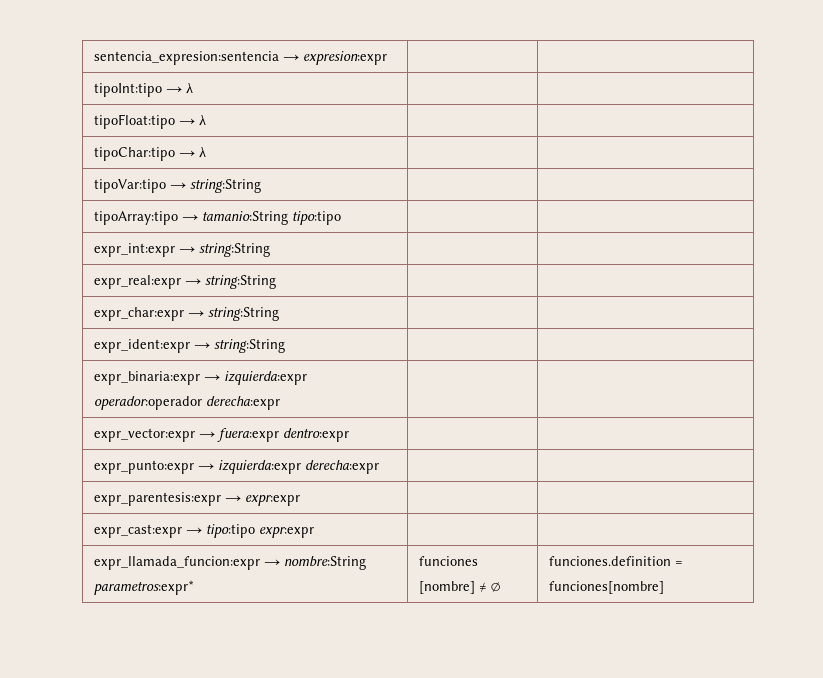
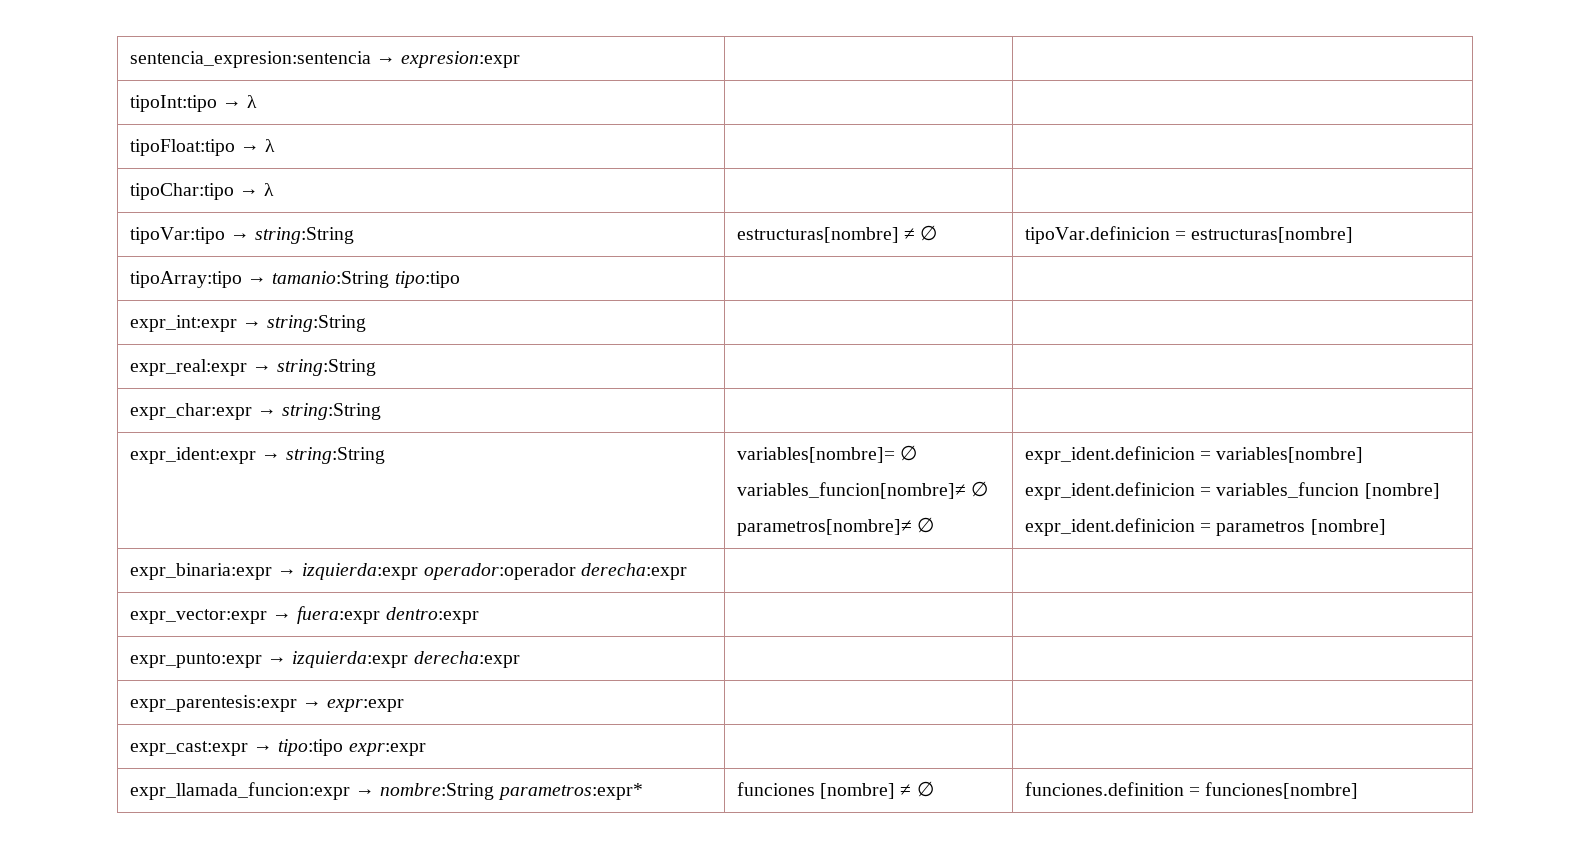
- tipoVar:tipo → string:String | |
+ tipoVar:tipo → string:String | estructuras[nombre] ≠ ∅ | tipoVar.definicion = estructuras[nombre]
- expr_ident:expr → string:String | |
+ expr_ident:expr → string:String | variables[nombre]= ∅
+ variables_funcion[nombre]≠ ∅
+ parametros[nombre]≠ ∅ | expr_ident.definicion = variables[nombre]
+ expr_ident.definicion = variables_funcion [nombre]
+ expr_ident.definicion = parametros [nombre]

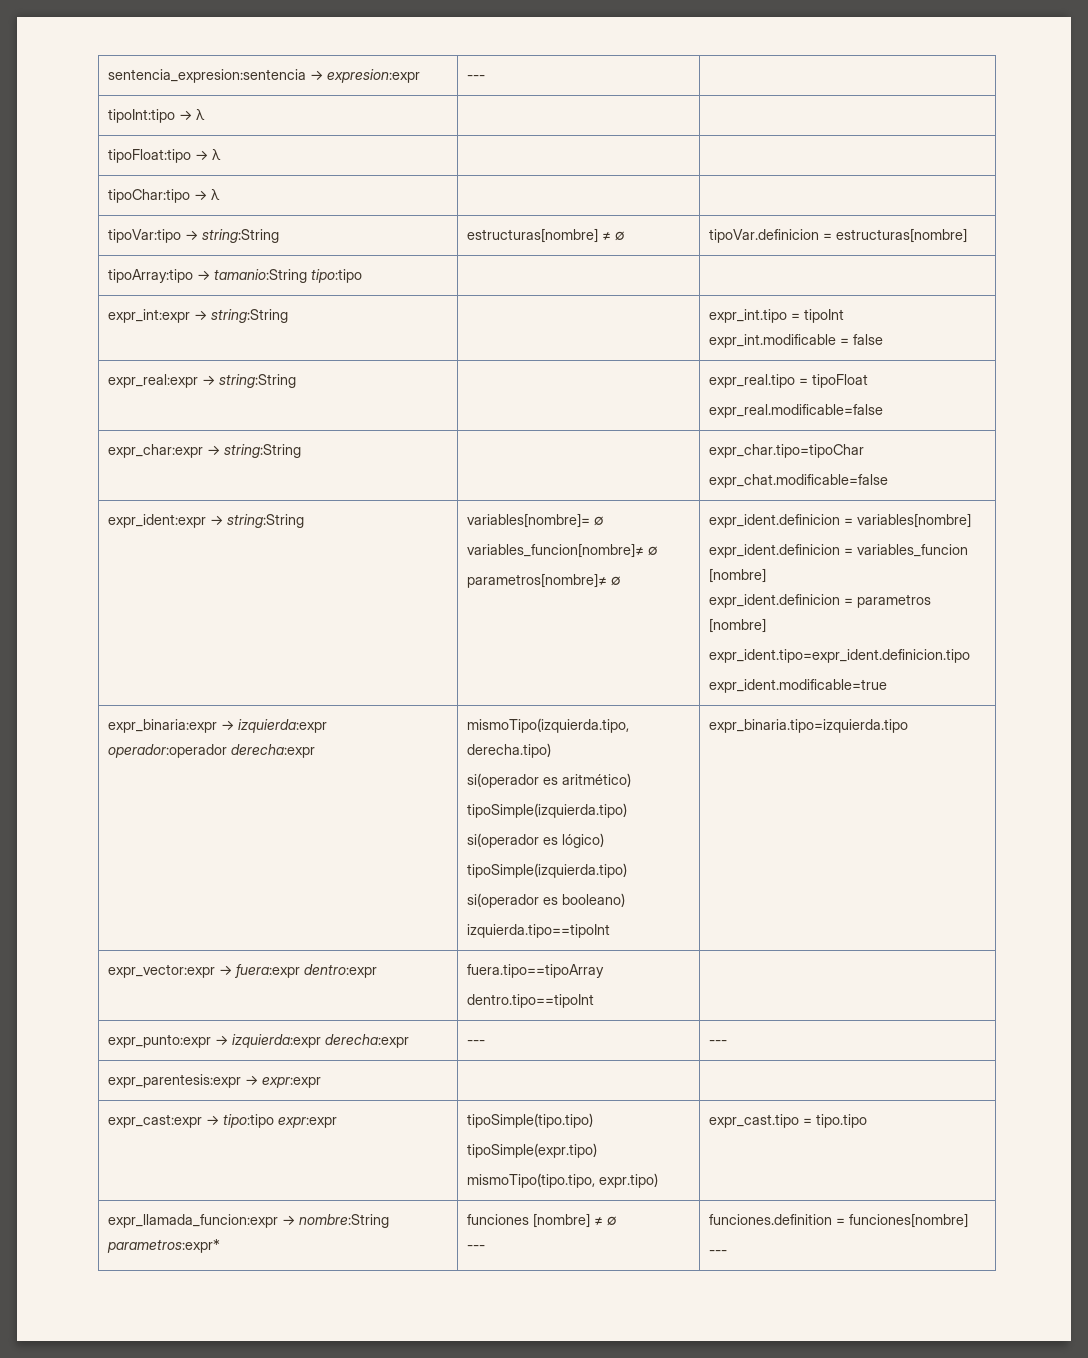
- sentencia_expresion:sentencia → expresion:expr | |
+ sentencia_expresion:sentencia → expresion:expr | --- |
- expr_int:expr → string:String | |
+ expr_int:expr → string:String | | expr_int.tipo = tipoInt
+ expr_int.modificable = false
- expr_real:expr → string:String | |
+ expr_real:expr → string:String | | expr_real.tipo = tipoFloat
+ expr_real.modificable=false
- expr_char:expr → string:String | |
+ expr_char:expr → string:String | | expr_char.tipo=tipoChar
+ expr_chat.modificable=false
  expr_ident:expr → string:String | variables[nombre]= ∅
  variables_funcion[nombre]≠ ∅
  parametros[nombre]≠ ∅ | expr_ident.definicion = variables[nombre]
  expr_ident.definicion = variables_funcion [nombre]
  expr_ident.definicion = parametros [nombre]
+ expr_ident.tipo=expr_ident.definicion.tipo
+ expr_ident.modificable=true
- expr_binaria:expr → izquierda:expr operador:operador derecha:expr | |
+ expr_binaria:expr → izquierda:expr operador:operador derecha:expr | mismoTipo(izquierda.tipo, derecha.tipo)
+ si(operador es aritmético)
+ tipoSimple(izquierda.tipo)
+ si(operador es lógico)
+ tipoSimple(izquierda.tipo)
+ si(operador es booleano)
+ izquierda.tipo==tipoInt | expr_binaria.tipo=izquierda.tipo
- expr_vector:expr → fuera:expr dentro:expr | |
+ expr_vector:expr → fuera:expr dentro:expr | fuera.tipo==tipoArray
+ dentro.tipo==tipoInt |
- expr_punto:expr → izquierda:expr derecha:expr | |
+ expr_punto:expr → izquierda:expr derecha:expr | --- | ---
- expr_cast:expr → tipo:tipo expr:expr | |
+ expr_cast:expr → tipo:tipo expr:expr | tipoSimple(tipo.tipo)
+ tipoSimple(expr.tipo)
+ mismoTipo(tipo.tipo, expr.tipo) | expr_cast.tipo = tipo.tipo
- expr_llamada_funcion:expr → nombre:String parametros:expr* | funciones [nombre] ≠ ∅ | funciones.definition = funciones[nombre]
+ expr_llamada_funcion:expr → nombre:String parametros:expr* | funciones [nombre] ≠ ∅
+ --- | funciones.definition = funciones[nombre]
+ ---

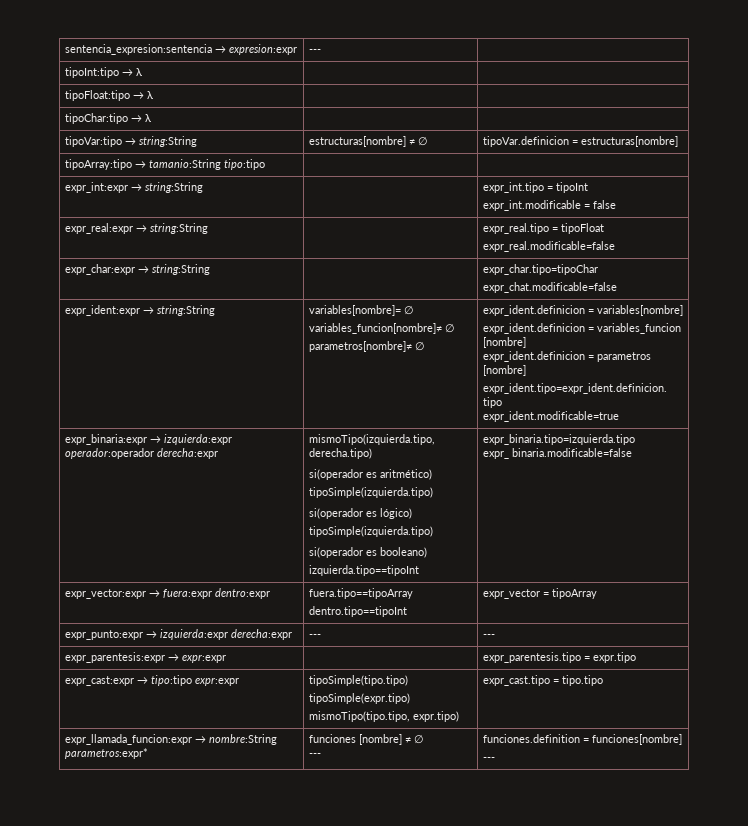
  expr_binaria:expr → izquierda:expr operador:operador derecha:expr | mismoTipo(izquierda.tipo, derecha.tipo)
  si(operador es aritmético)
  tipoSimple(izquierda.tipo)
  si(operador es lógico)
  tipoSimple(izquierda.tipo)
  si(operador es booleano)
  izquierda.tipo==tipoInt | expr_binaria.tipo=izquierda.tipo
+ expr_ binaria.modificable=false
  expr_vector:expr → fuera:expr dentro:expr | fuera.tipo==tipoArray
- dentro.tipo==tipoInt |
+ dentro.tipo==tipoInt | expr_vector = tipoArray
- expr_parentesis:expr → expr:expr | |
+ expr_parentesis:expr → expr:expr | | expr_parentesis.tipo = expr.tipo

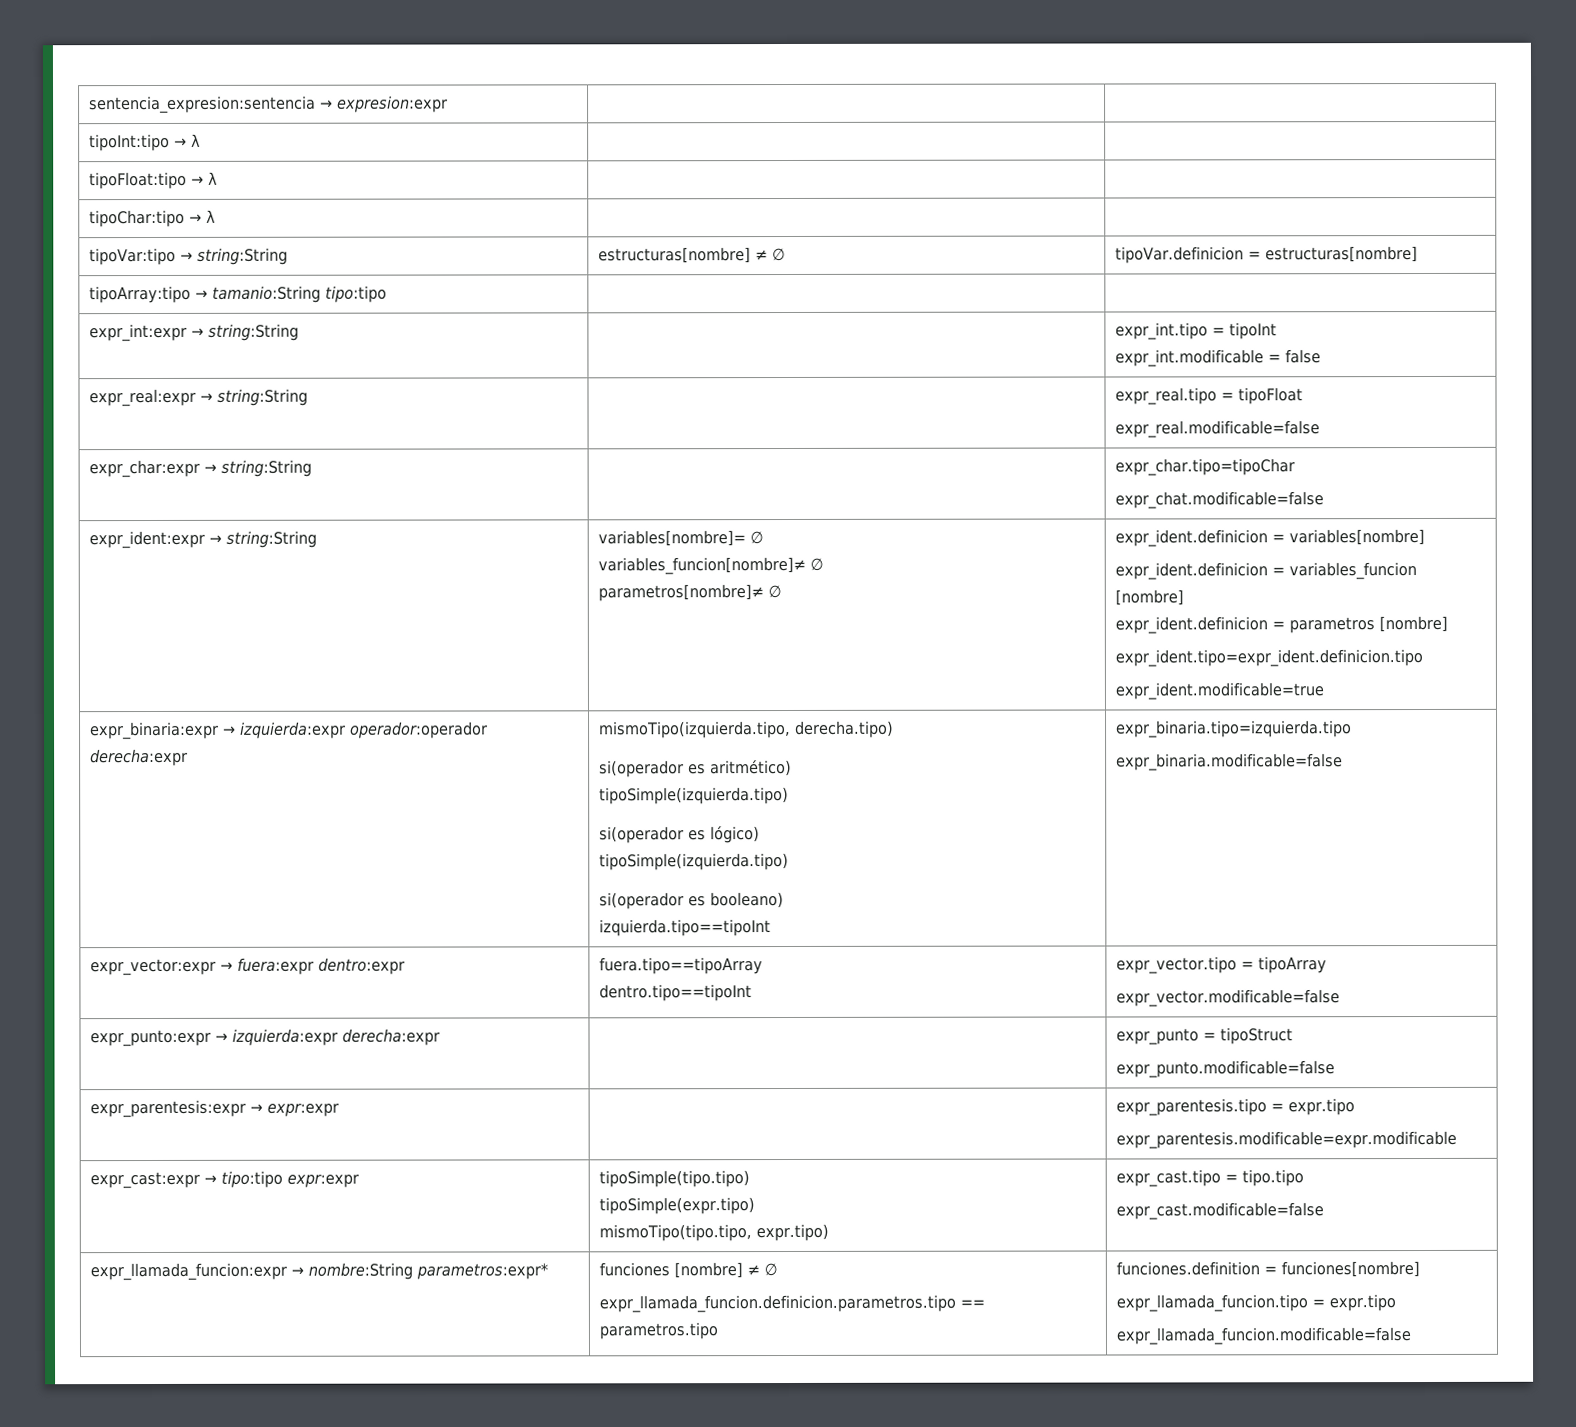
- sentencia_expresion:sentencia → expresion:expr | --- |
+ sentencia_expresion:sentencia → expresion:expr | |
  expr_binaria:expr → izquierda:expr operador:operador derecha:expr | mismoTipo(izquierda.tipo, derecha.tipo)
  si(operador es aritmético)
  tipoSimple(izquierda.tipo)
  si(operador es lógico)
  tipoSimple(izquierda.tipo)
  si(operador es booleano)
  izquierda.tipo==tipoInt | expr_binaria.tipo=izquierda.tipo
- expr_ binaria.modificable=false
+ expr_binaria.modificable=false
  expr_vector:expr → fuera:expr dentro:expr | fuera.tipo==tipoArray
- dentro.tipo==tipoInt | expr_vector = tipoArray
+ dentro.tipo==tipoInt | expr_vector.tipo = tipoArray
+ expr_vector.modificable=false
- expr_punto:expr → izquierda:expr derecha:expr | --- | ---
+ expr_punto:expr → izquierda:expr derecha:expr | | expr_punto = tipoStruct
+ expr_punto.modificable=false
  expr_parentesis:expr → expr:expr | | expr_parentesis.tipo = expr.tipo
+ expr_parentesis.modificable=expr.modificable
  expr_cast:expr → tipo:tipo expr:expr | tipoSimple(tipo.tipo)
  tipoSimple(expr.tipo)
  mismoTipo(tipo.tipo, expr.tipo) | expr_cast.tipo = tipo.tipo
+ expr_cast.modificable=false
  expr_llamada_funcion:expr → nombre:String parametros:expr* | funciones [nombre] ≠ ∅
- --- | funciones.definition = funciones[nombre]
- ---
+ expr_llamada_funcion.definicion.parametros.tipo == parametros.tipo | funciones.definition = funciones[nombre]
+ expr_llamada_funcion.tipo = expr.tipo
+ expr_llamada_funcion.modificable=false

